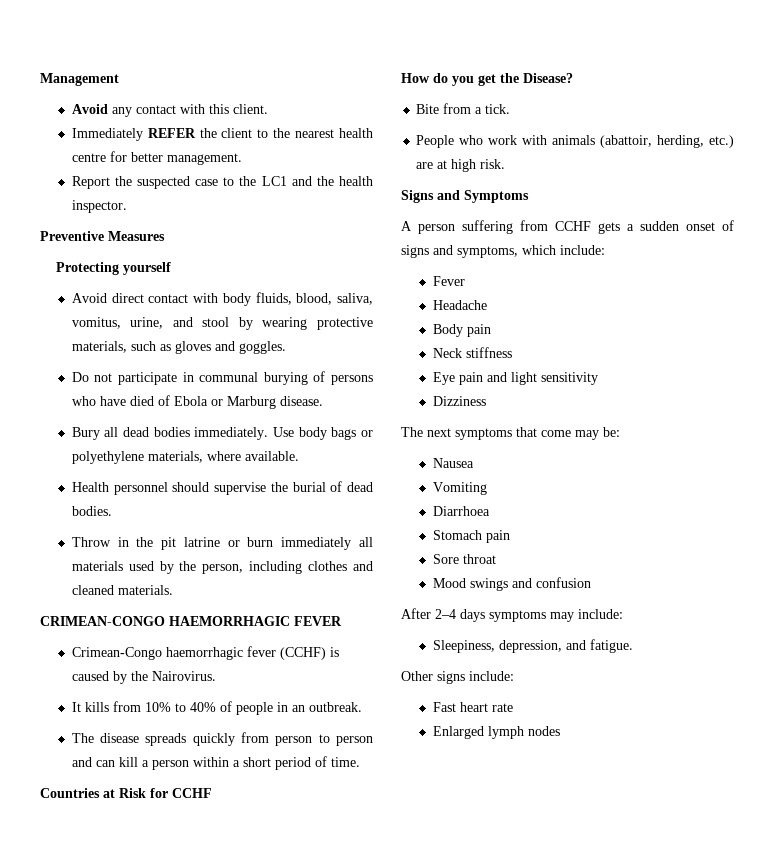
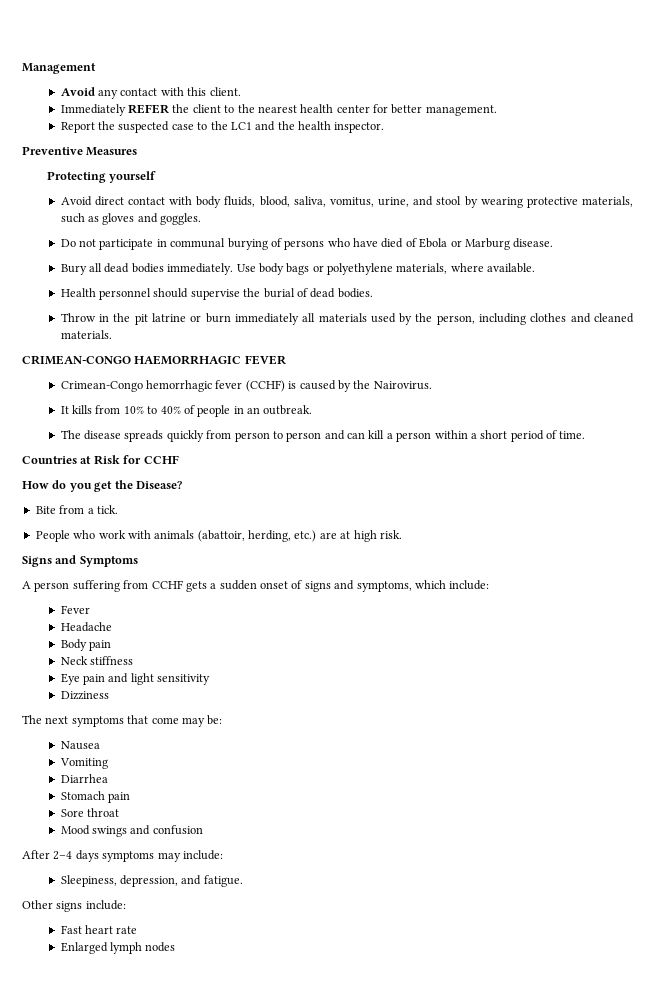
- Immediately REFER the client to the nearest health centre for better management.
+ Immediately REFER the client to the nearest health center for better management.
- Crimean-Congo haemorrhagic fever (CCHF) is caused by the Nairovirus.
+ Crimean-Congo hemorrhagic fever (CCHF) is caused by the Nairovirus.
- Diarrhoea
+ Diarrhea

